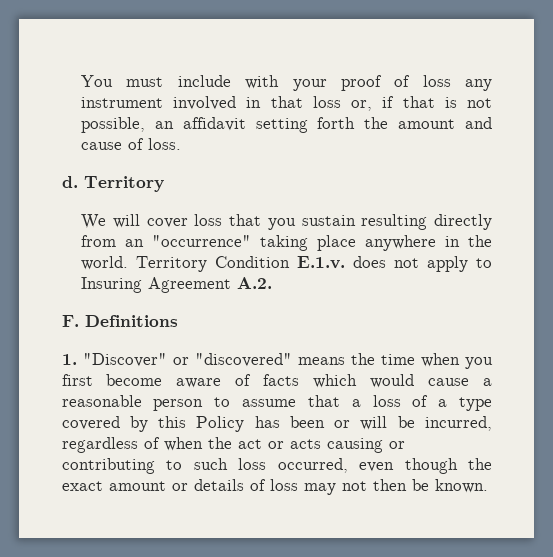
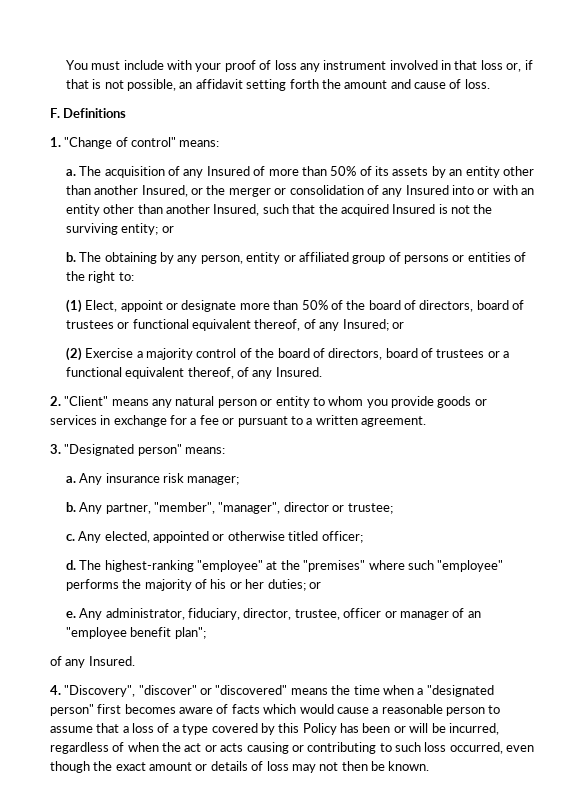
- d. Territory
- We will cover loss that you sustain resulting directly from an "occurrence" taking place anywhere in the world. Territory Condition E.1.v. does not apply to Insuring Agreement A.2.
  F. Definitions
- 1. "Discover" or "discovered" means the time when you first become aware of facts which would cause a reasonable person to assume that a loss of a type covered by this Policy has been or will be incurred, regardless of when the act or acts causing or contributing to such loss occurred, even though the exact amount or details of loss may not then be known.
+ 1. "Change of control" means:
+ a. The acquisition of any Insured of more than 50% of its assets by an entity other than another Insured, or the merger or consolidation of any Insured into or with an entity other than another Insured, such that the acquired Insured is not the surviving entity; or
+ b. The obtaining by any person, entity or affiliated group of persons or entities of the right to:
+ (1) Elect, appoint or designate more than 50% of the board of directors, board of trustees or functional equivalent thereof, of any Insured; or
+ (2) Exercise a majority control of the board of directors, board of trustees or a functional equivalent thereof, of any Insured.
+ 2. "Client" means any natural person or entity to whom you provide goods or services in exchange for a fee or pursuant to a written agreement.
+ 3. "Designated person" means:
+ a. Any insurance risk manager;
+ b. Any partner, "member", "manager", director or trustee;
+ c. Any elected, appointed or otherwise titled officer;
+ d. The highest-ranking "employee" at the "premises" where such "employee" performs the majority of his or her duties; or
+ e. Any administrator, fiduciary, director, trustee, officer or manager of an "employee benefit plan";
+ of any Insured.
+ 4. "Discovery", "discover" or "discovered" means the time when a "designated person" first becomes aware of facts which would cause a reasonable person to assume that a loss of a type covered by this Policy has been or will be incurred, regardless of when the act or acts causing or contributing to such loss occurred, even though the exact amount or details of loss may not then be known.

